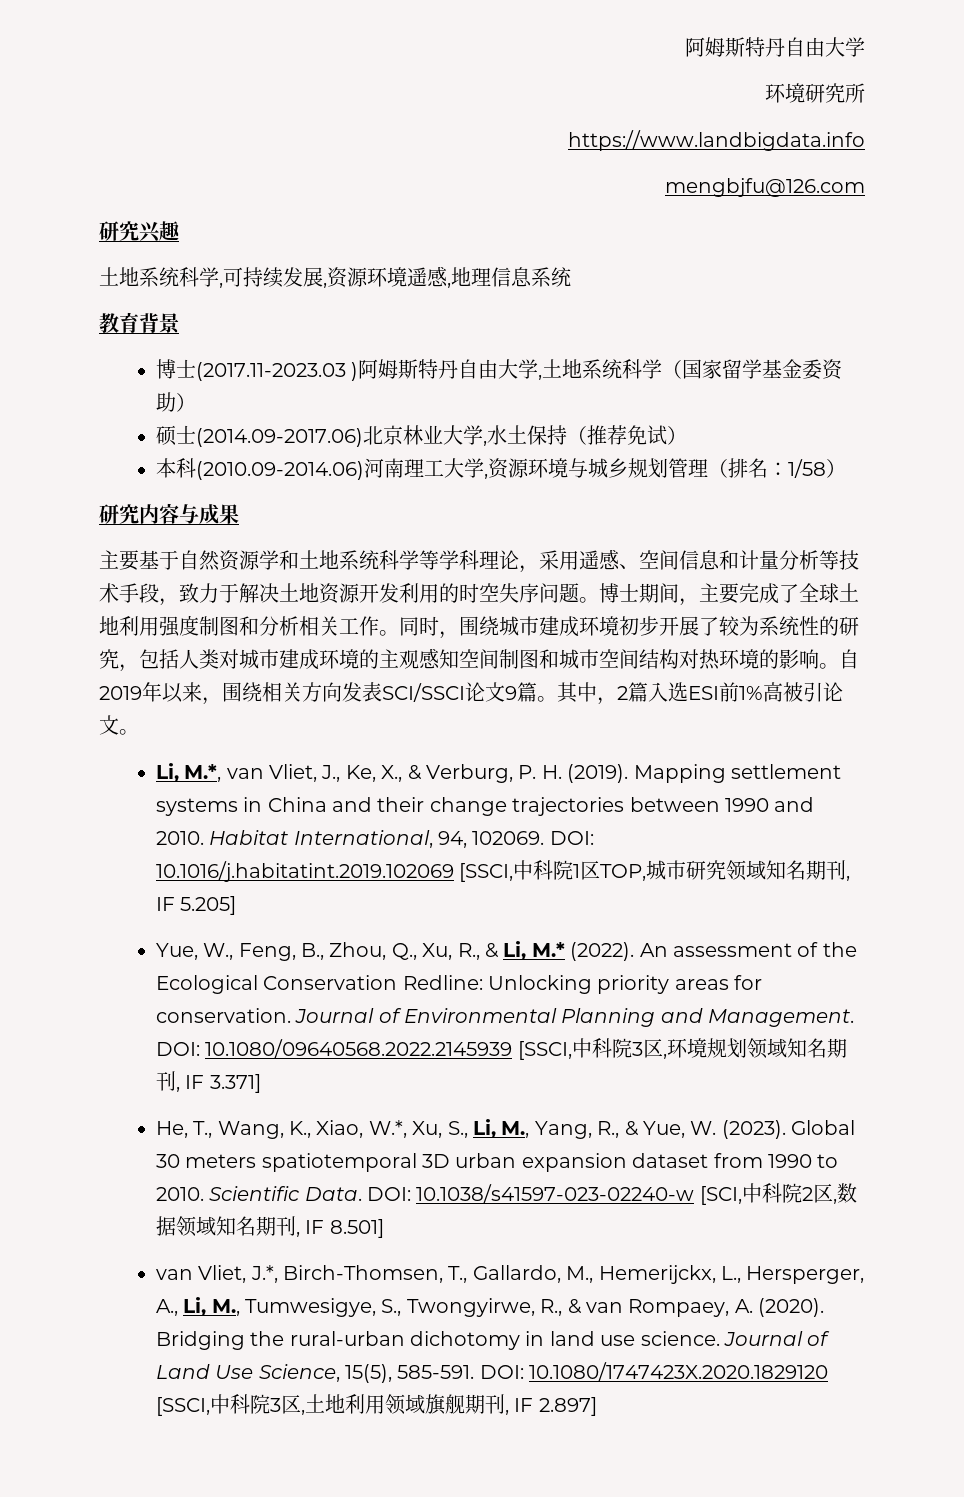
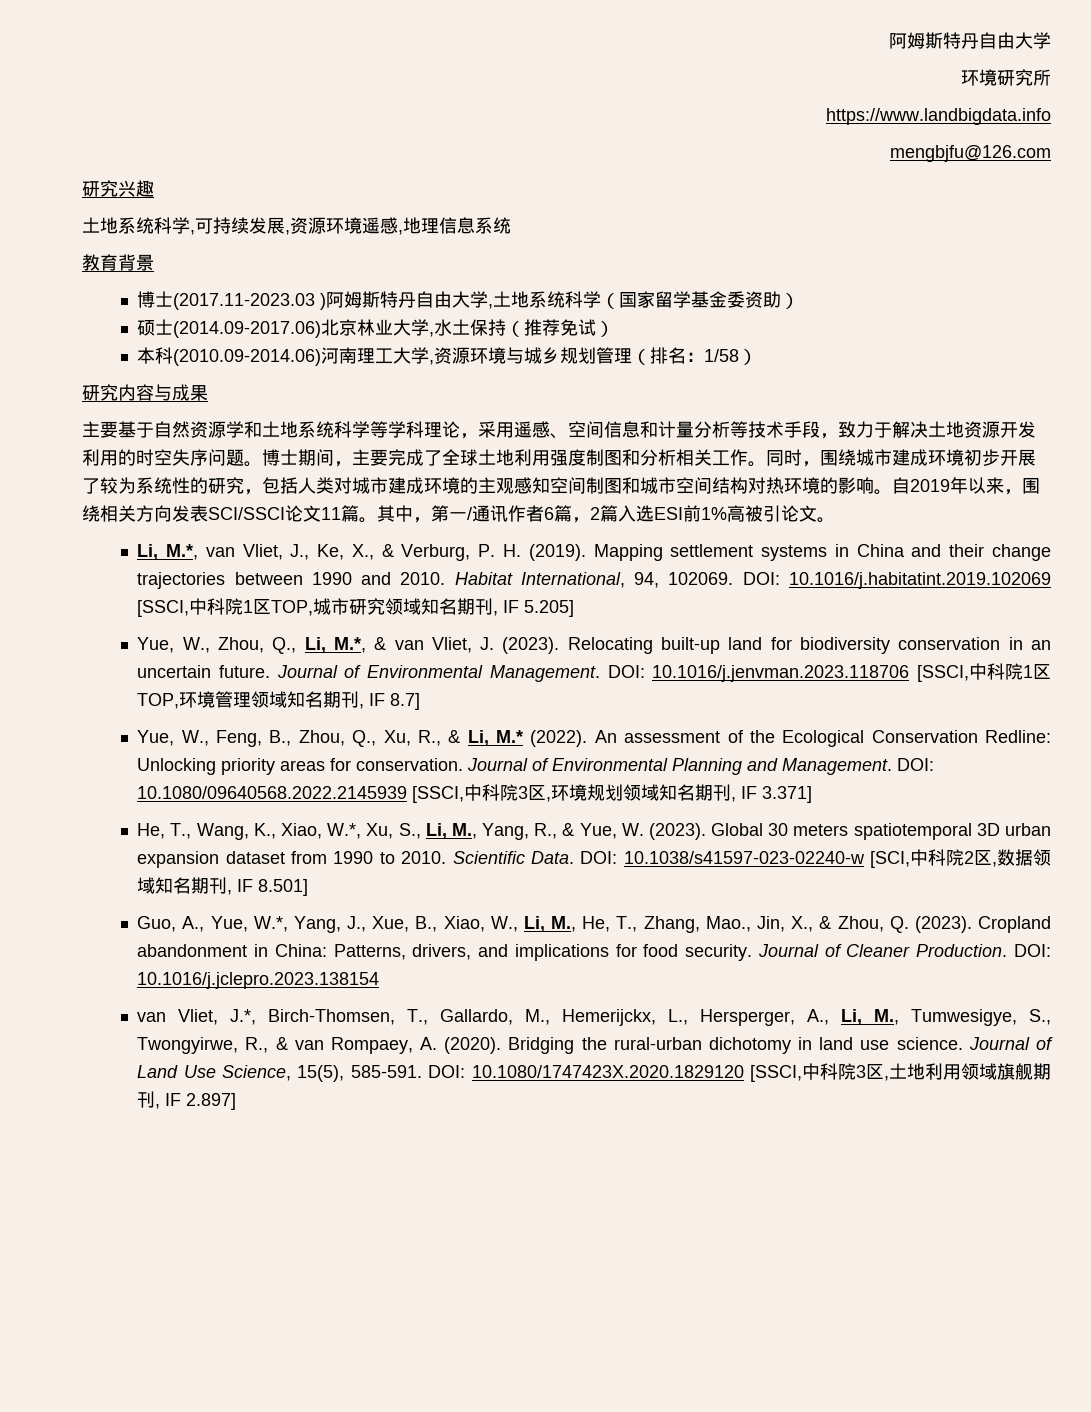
- 自2019年以来，围绕相关方向发表SCI/SSCI论文9篇。
+ 自2019年以来，围绕相关方向发表SCI/SSCI论文11篇。
- 其中，2篇入选ESI前1%高被引论文。
+ 其中，第一/通讯作者6篇，2篇入选ESI前1%高被引论文。
+ Yue, W., Zhou, Q., Li, M.*, & van Vliet, J. (2023). Relocating built-up land for biodiversity conservation in an uncertain future. Journal of Environmental Management. DOI: 10.1016/j.jenvman.2023.118706 [SSCI,中科院1区TOP,环境管理领域知名期刊, IF 8.7]
+ Guo, A., Yue, W.*, Yang, J., Xue, B., Xiao, W., Li, M., He, T., Zhang, Mao., Jin, X., & Zhou, Q. (2023). Cropland abandonment in China: Patterns, drivers, and implications for food security. Journal of Cleaner Production. DOI: 10.1016/j.jclepro.2023.138154

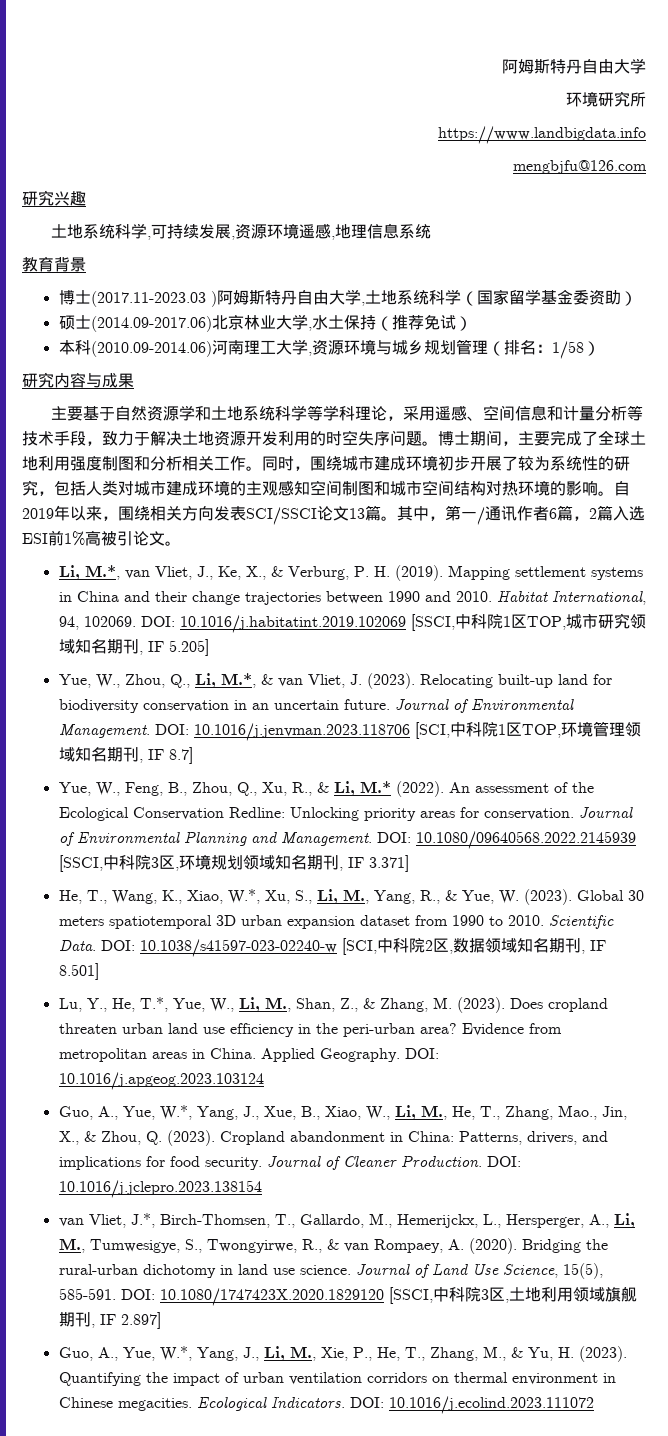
- 自2019年以来，围绕相关方向发表SCI/SSCI论文11篇。
+ 自2019年以来，围绕相关方向发表SCI/SSCI论文13篇。
- DOI: 10.1016/j.jenvman.2023.118706 [SSCI,中科院1区TOP,环境管理领域知名期刊, IF 8.7]
+ DOI: 10.1016/j.jenvman.2023.118706 [SCI,中科院1区TOP,环境管理领域知名期刊, IF 8.7]
+ Lu, Y., He, T.*, Yue, W., Li, M., Shan, Z., & Zhang, M. (2023). Does cropland threaten urban land use efficiency in the peri-urban area? Evidence from metropolitan areas in China. Applied Geography. DOI: 10.1016/j.apgeog.2023.103124
+ Guo, A., Yue, W.*, Yang, J., Li, M., Xie, P., He, T., Zhang, M., & Yu, H. (2023). Quantifying the impact of urban ventilation corridors on thermal environment in Chinese megacities. Ecological Indicators. DOI: 10.1016/j.ecolind.2023.111072

